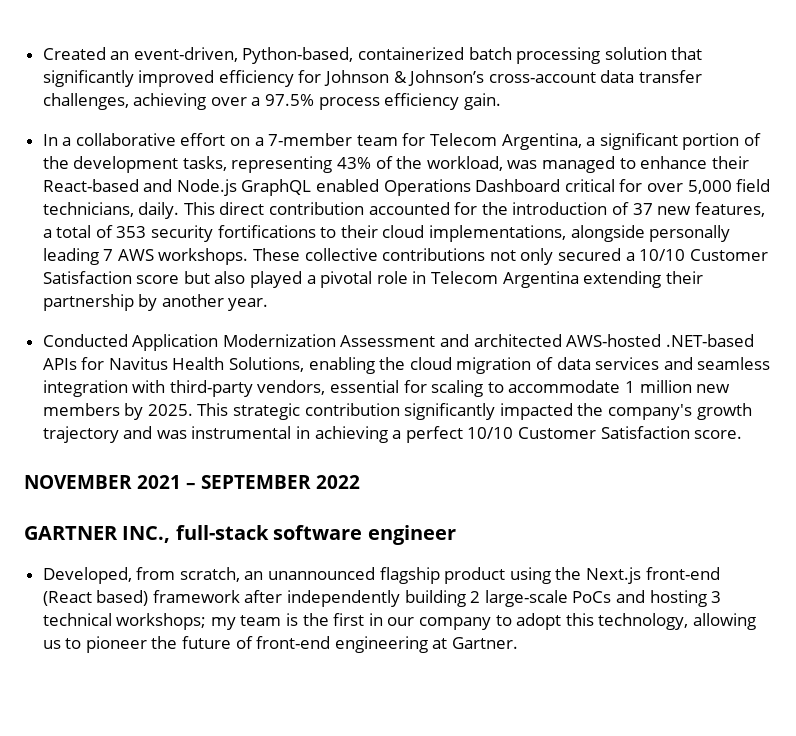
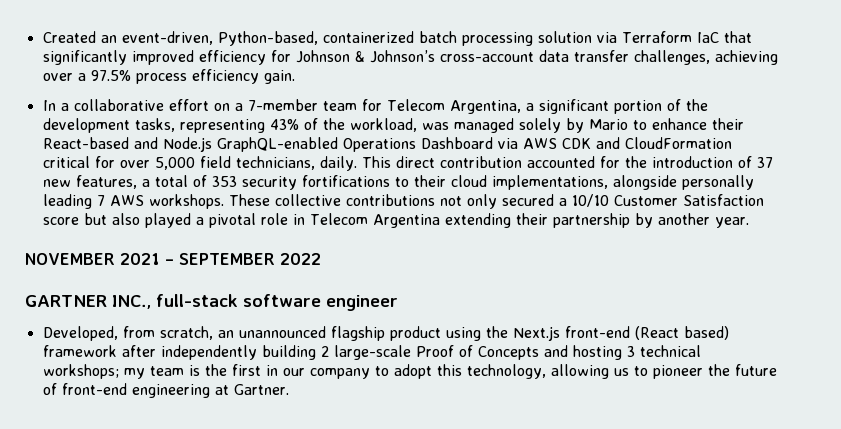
- Created an event-driven, Python-based, containerized batch processing solution that significantly improved efficiency for Johnson & Johnson’s cross-account data transfer challenges, achieving over a 97.5% process efficiency gain.
+ Created an event-driven, Python-based, containerized batch processing solution via Terraform IaC that significantly improved efficiency for Johnson & Johnson’s cross-account data transfer challenges, achieving over a 97.5% process efficiency gain.
- In a collaborative effort on a 7-member team for Telecom Argentina, a significant portion of the development tasks, representing 43% of the workload, was managed to enhance their React-based and Node.js GraphQL enabled Operations Dashboard critical for over 5,000 field technicians, daily.
+ In a collaborative effort on a 7-member team for Telecom Argentina, a significant portion of the development tasks, representing 43% of the workload, was managed solely by Mario to enhance their React-based and Node.js GraphQL-enabled Operations Dashboard via AWS CDK and CloudFormation critical for over 5,000 field technicians, daily.
- Conducted Application Modernization Assessment and architected AWS-hosted .NET-based APIs for Navitus Health Solutions, enabling the cloud migration of data services and seamless integration with third-party vendors, essential for scaling to accommodate 1 million new members by 2025. This strategic contribution significantly impacted the company's growth trajectory and was instrumental in achieving a perfect 10/10 Customer Satisfaction score.
- Developed, from scratch, an unannounced flagship product using the Next.js front-end (React based) framework after independently building 2 large-scale PoCs and hosting 3 technical workshops; my team is the first in our company to adopt this technology, allowing us to pioneer the future of front-end engineering at Gartner.
+ Developed, from scratch, an unannounced flagship product using the Next.js front-end (React based) framework after independently building 2 large-scale Proof of Concepts and hosting 3 technical workshops; my team is the first in our company to adopt this technology, allowing us to pioneer the future of front-end engineering at Gartner.

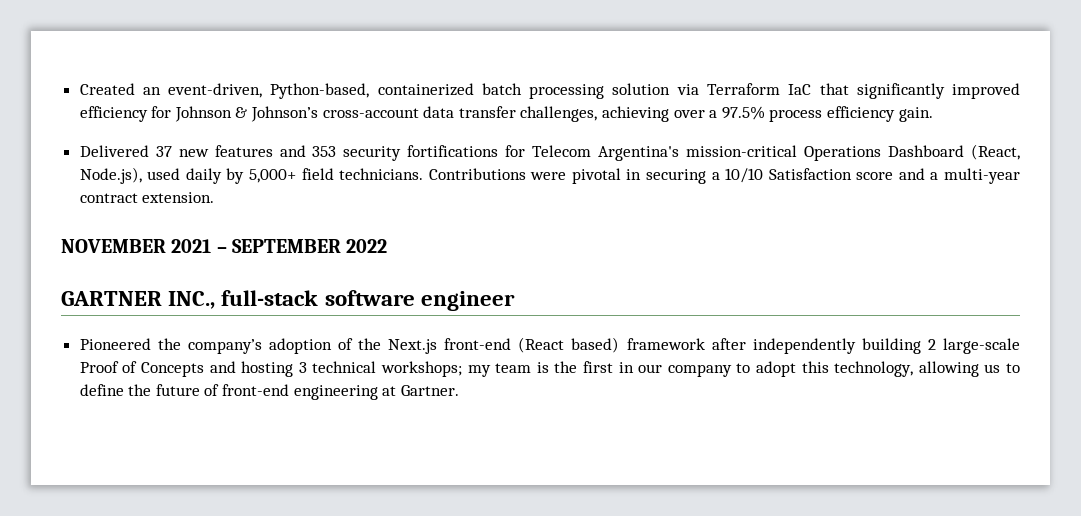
- In a collaborative effort on a 7-member team for Telecom Argentina, a significant portion of the development tasks, representing 43% of the workload, was managed solely by Mario to enhance their React-based and Node.js GraphQL-enabled Operations Dashboard via AWS CDK and CloudFormation critical for over 5,000 field technicians, daily. This direct contribution accounted for the introduction of 37 new features, a total of 353 security fortifications to their cloud implementations, alongside personally leading 7 AWS workshops. These collective contributions not only secured a 10/10 Customer Satisfaction score but also played a pivotal role in Telecom Argentina extending their partnership by another year.
+ Delivered 37 new features and 353 security fortifications for Telecom Argentina's mission-critical Operations Dashboard (React, Node.js), used daily by 5,000+ field technicians. Contributions were pivotal in securing a 10/10 Satisfaction score and a multi-year contract extension.
- Developed, from scratch, an unannounced flagship product using the Next.js front-end (React based) framework after independently building 2 large-scale Proof of Concepts and hosting 3 technical workshops; my team is the first in our company to adopt this technology, allowing us to pioneer the future of front-end engineering at Gartner.
+ Pioneered the company’s adoption of the Next.js front-end (React based) framework after independently building 2 large-scale Proof of Concepts and hosting 3 technical workshops; my team is the first in our company to adopt this technology, allowing us to define the future of front-end engineering at Gartner.

